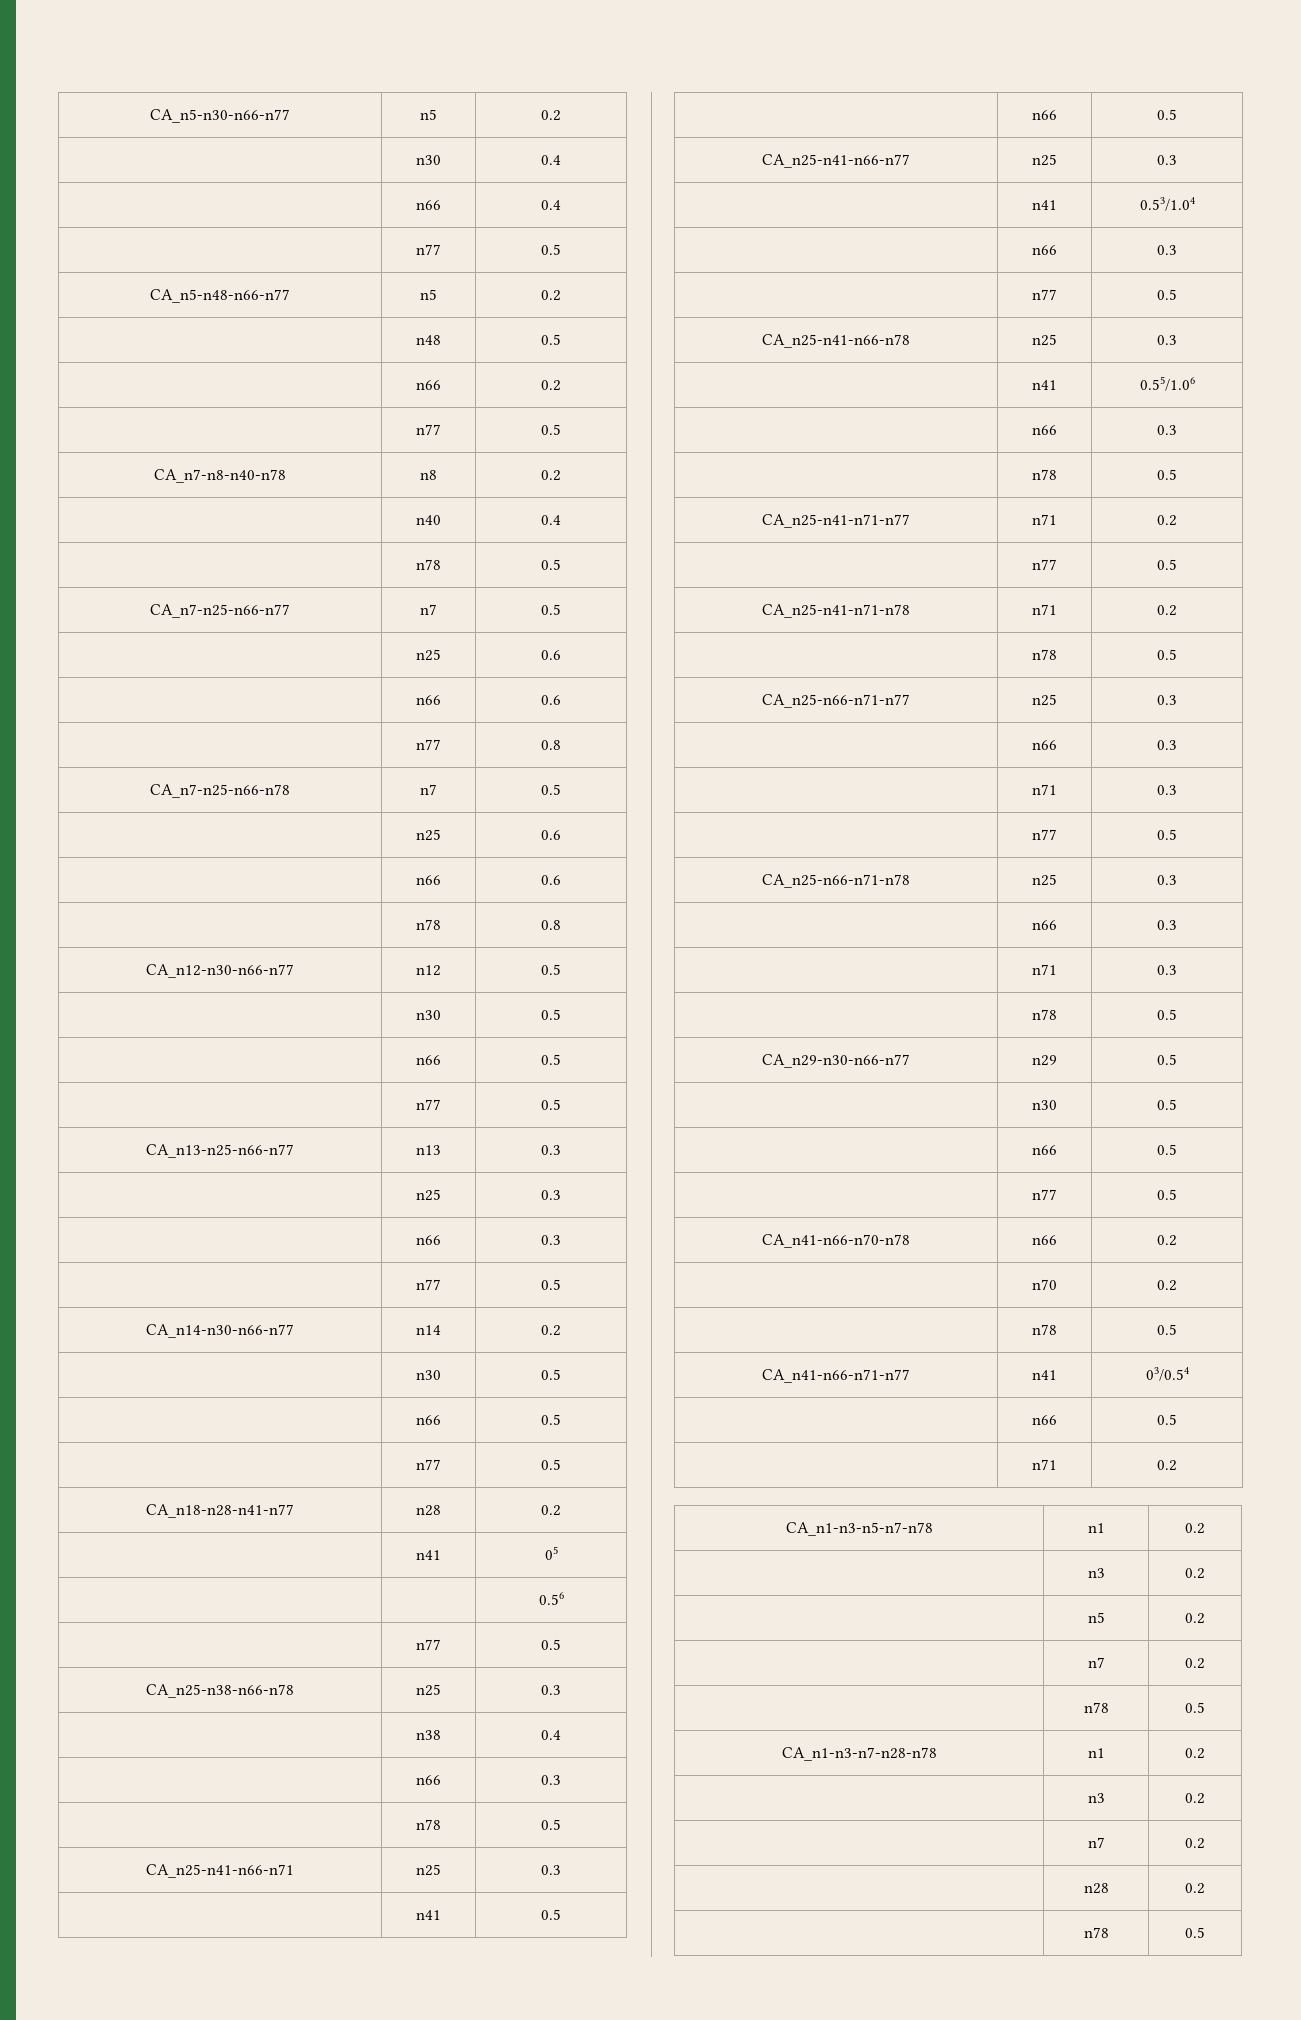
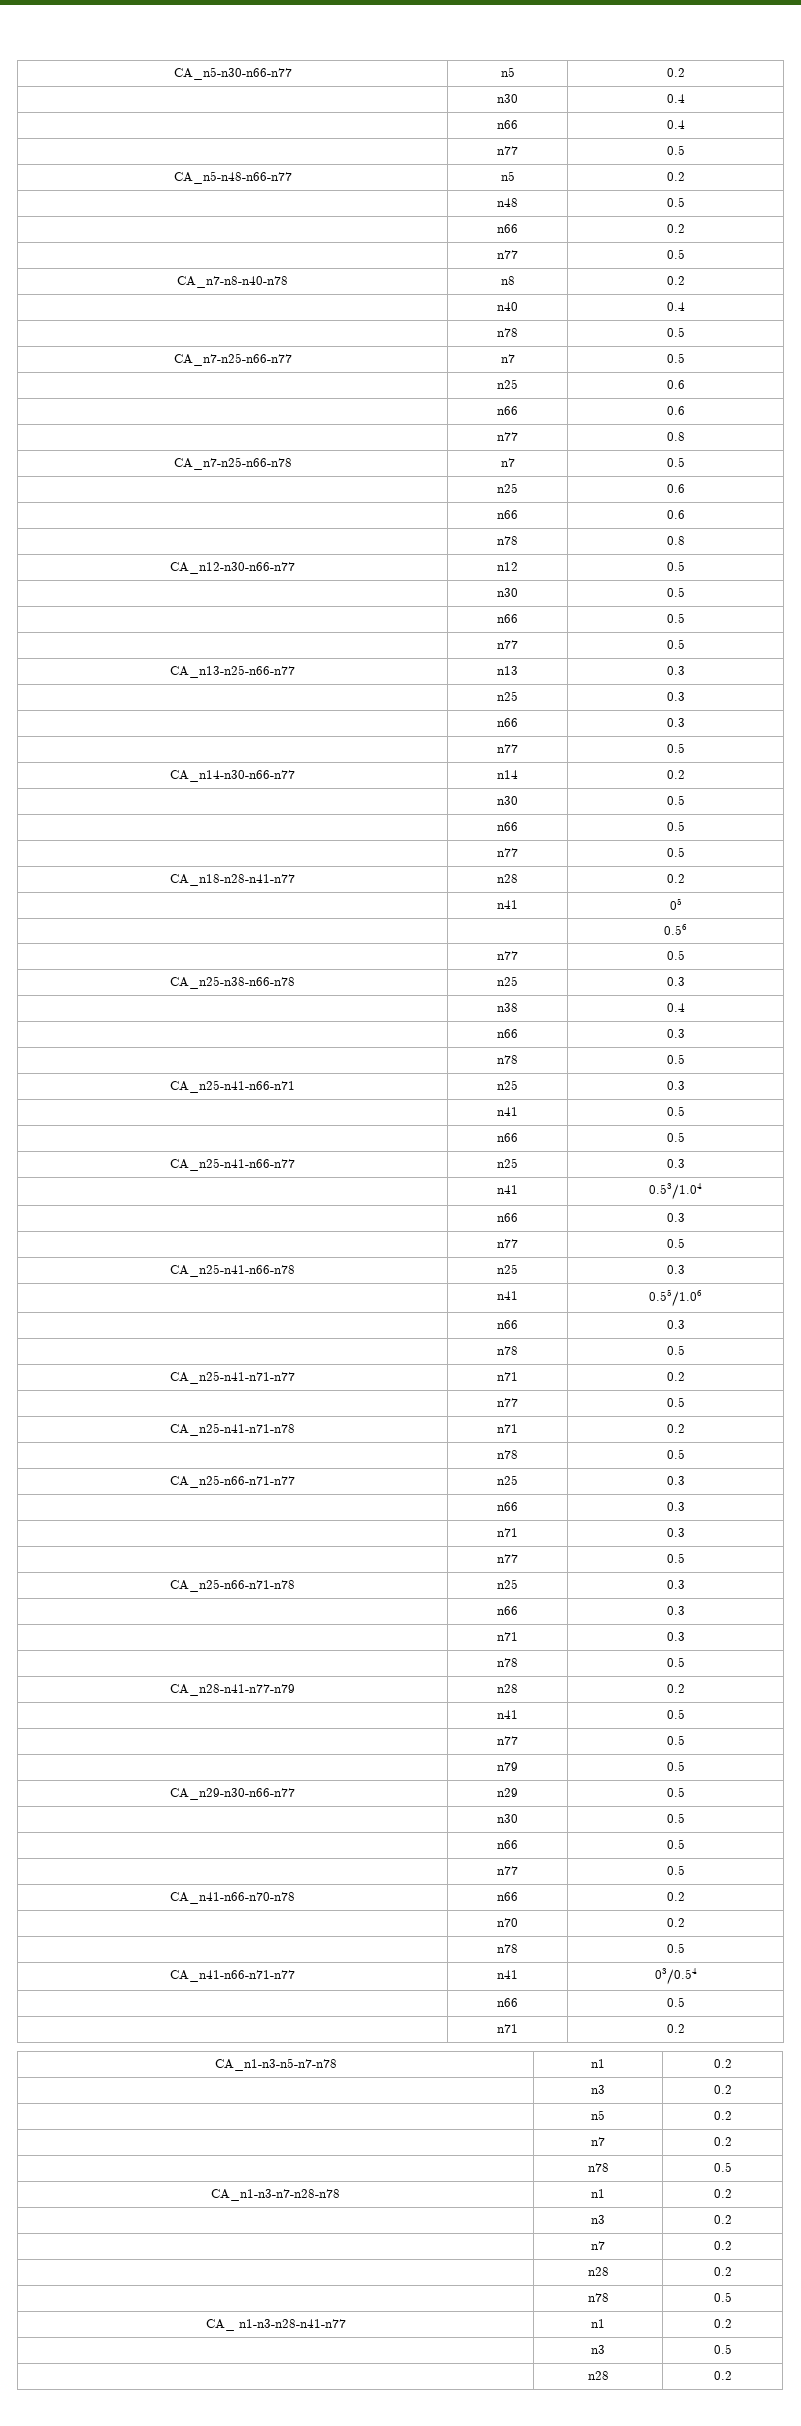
+ CA_n28-n41-n77-n79 | n28 | 0.2
+ | n41 | 0.5
+ | n77 | 0.5
+ | n79 | 0.5
+ CA_ n1-n3-n28-n41-n77 | n1 | 0.2
+ | n3 | 0.5
+ | n28 | 0.2

